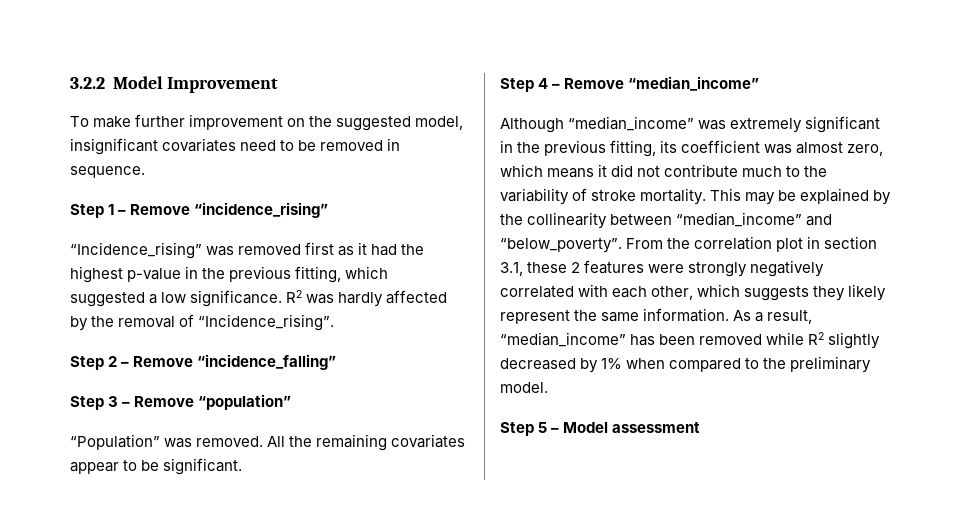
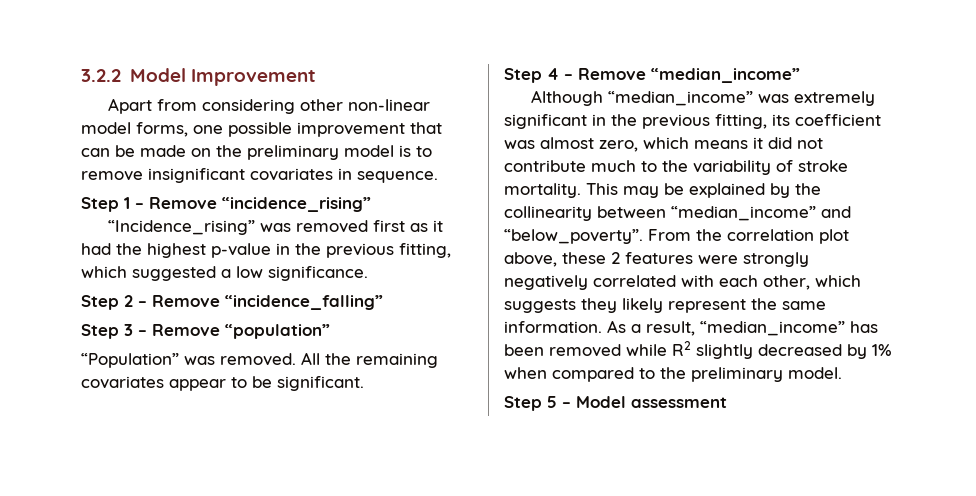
- To make further improvement on the suggested model, insignificant covariates need to be removed in sequence.
+ Apart from considering other non-linear model forms, one possible improvement that can be made on the preliminary model is to remove insignificant covariates in sequence.
- R2 was hardly affected by the removal of “Incidence_rising”.
- From the correlation plot in section 3.1, these 2 features were strongly negatively correlated with each other, which suggests they likely represent the same information.
+ From the correlation plot above, these 2 features were strongly negatively correlated with each other, which suggests they likely represent the same information.

